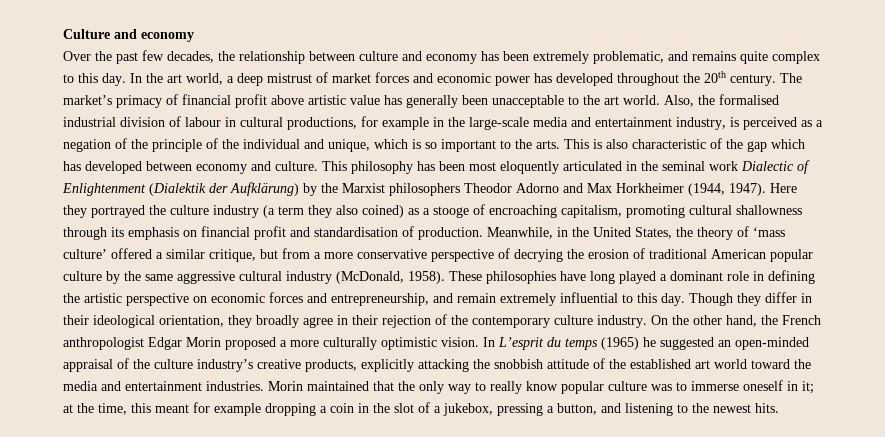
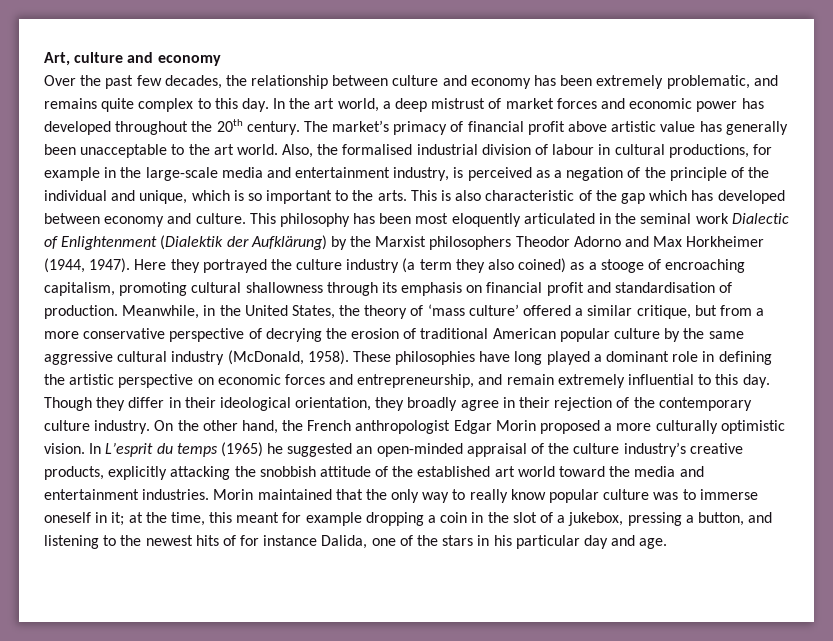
- Culture and economy
+ Art, culture and economy
- Morin maintained that the only way to really know popular culture was to immerse oneself in it; at the time, this meant for example dropping a coin in the slot of a jukebox, pressing a button, and listening to the newest hits.
+ Morin maintained that the only way to really know popular culture was to immerse oneself in it; at the time, this meant for example dropping a coin in the slot of a jukebox, pressing a button, and listening to the newest hits of for instance Dalida, one of the stars in his particular day and age.

